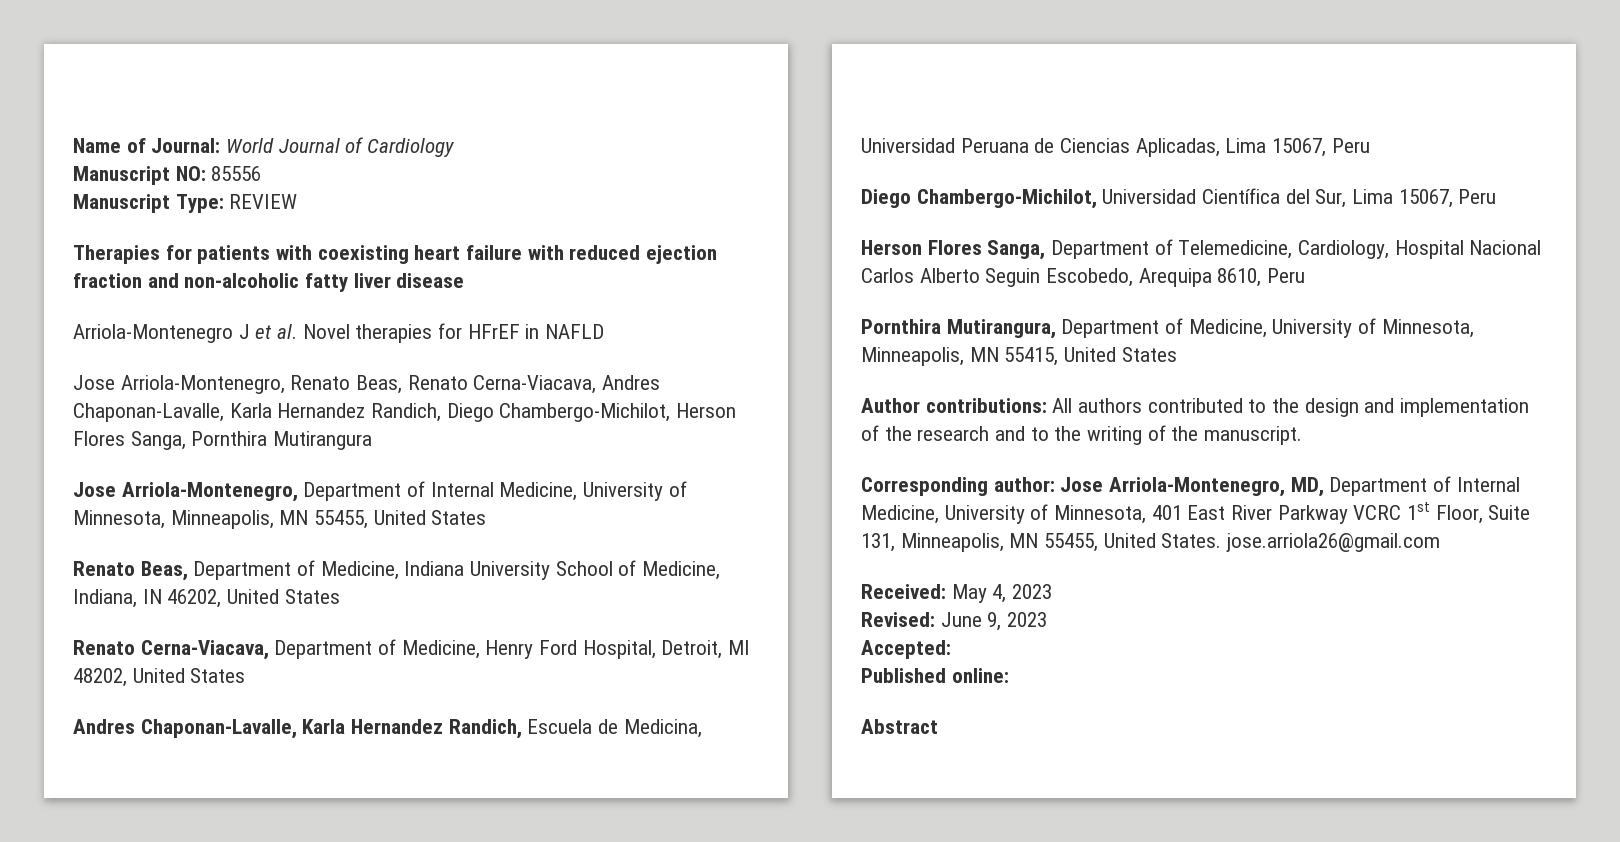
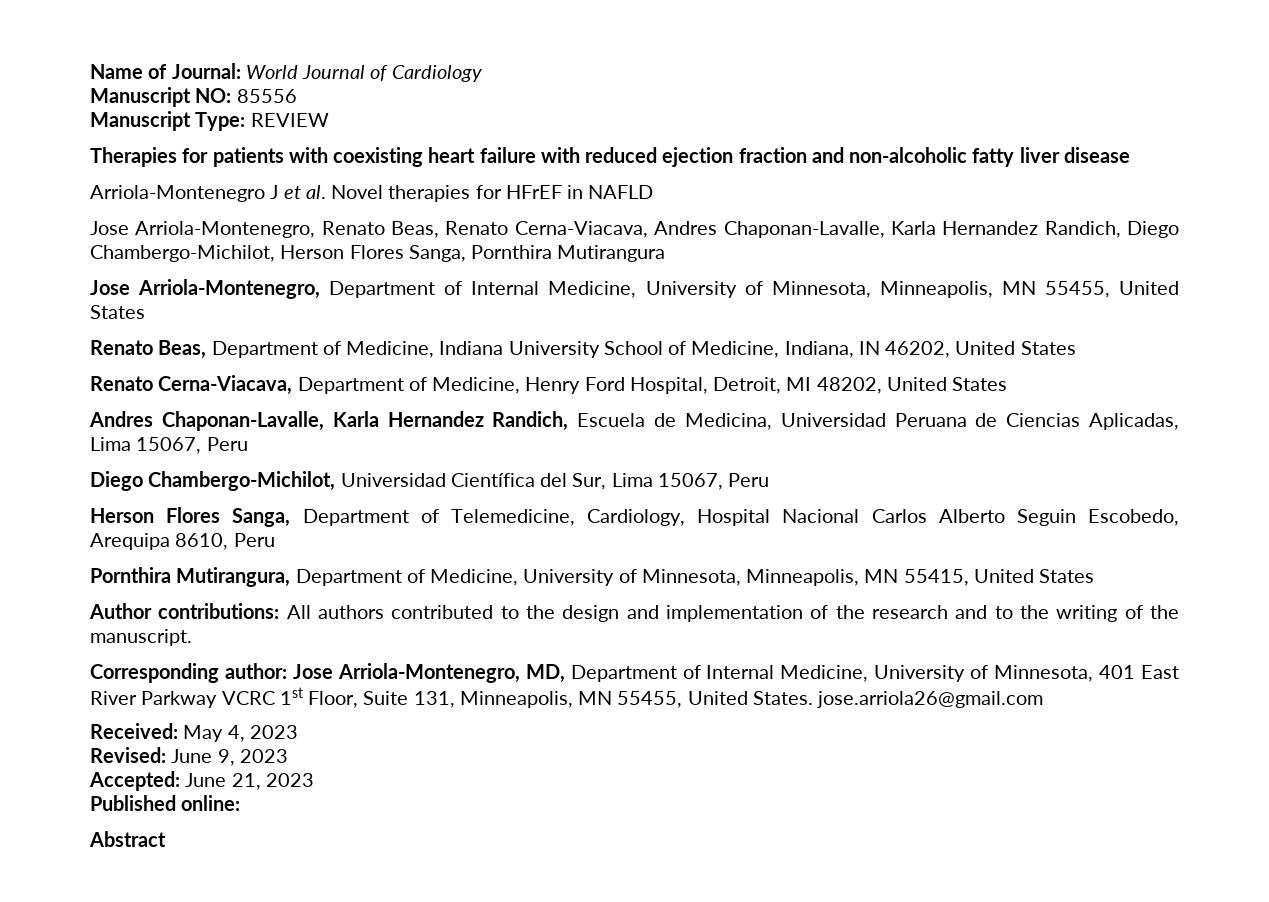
- Accepted:
+ Accepted: June 21, 2023

